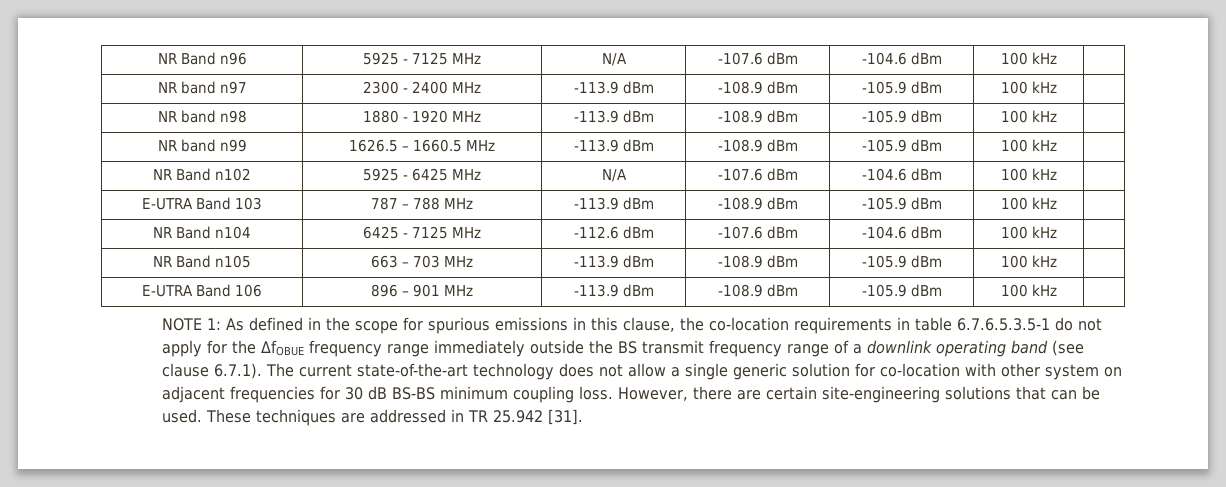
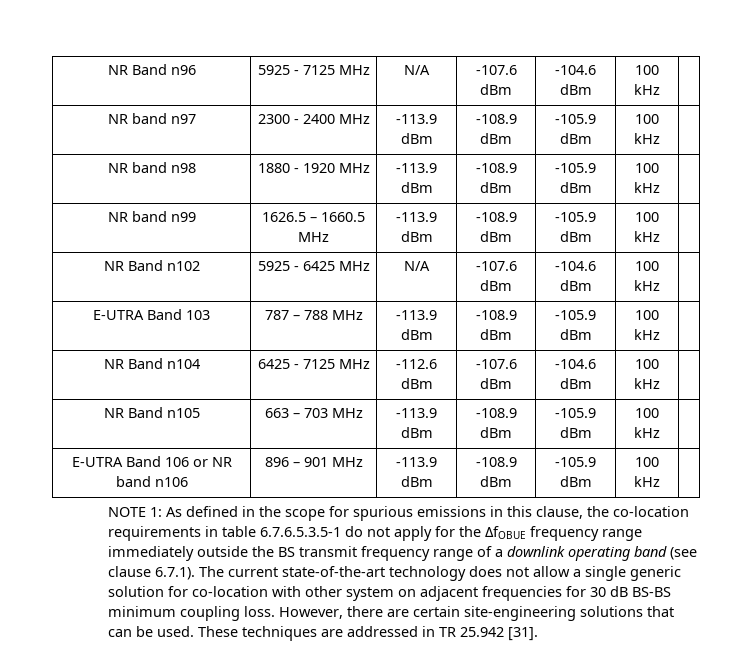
- E-UTRA Band 106 | 896 – 901 MHz | -113.9 dBm | -108.9 dBm | -105.9 dBm | 100 kHz |
+ E-UTRA Band 106 or NR band n106 | 896 – 901 MHz | -113.9 dBm | -108.9 dBm | -105.9 dBm | 100 kHz |

